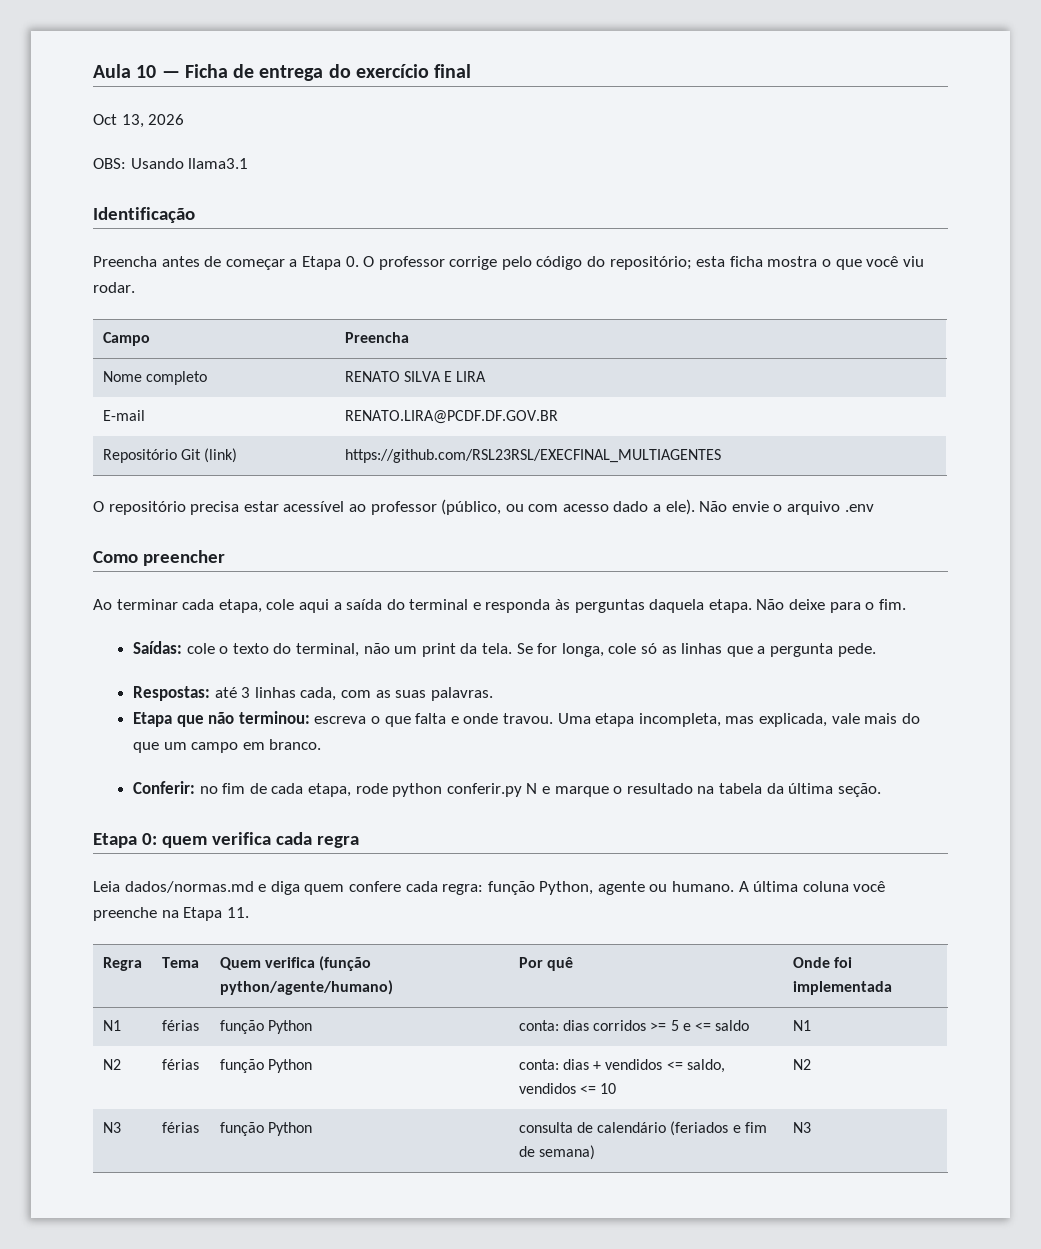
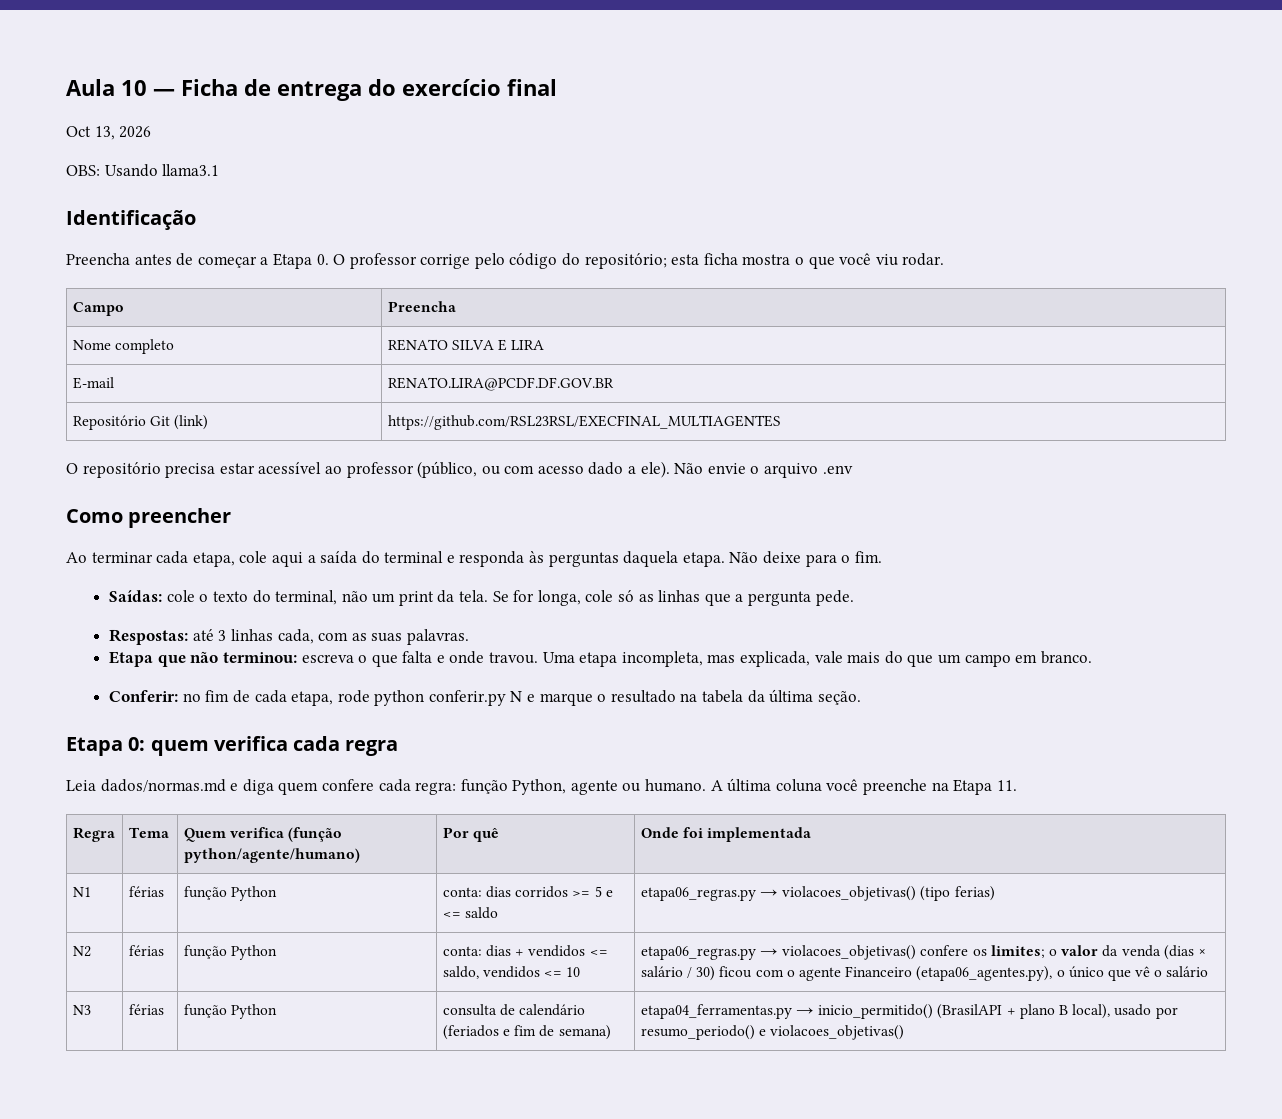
- N1 | férias | função Python | conta: dias corridos >= 5 e <= saldo | N1
+ N1 | férias | função Python | conta: dias corridos >= 5 e <= saldo | etapa06_regras.py → violacoes_objetivas() (tipo ferias)
- N2 | férias | função Python | conta: dias + vendidos <= saldo, vendidos <= 10 | N2
+ N2 | férias | função Python | conta: dias + vendidos <= saldo, vendidos <= 10 | etapa06_regras.py → violacoes_objetivas() confere os limites; o valor da venda (dias × salário / 30) ficou com o agente Financeiro (etapa06_agentes.py), o único que vê o salário
- N3 | férias | função Python | consulta de calendário (feriados e fim de semana) | N3
+ N3 | férias | função Python | consulta de calendário (feriados e fim de semana) | etapa04_ferramentas.py → inicio_permitido() (BrasilAPI + plano B local), usado por resumo_periodo() e violacoes_objetivas()

